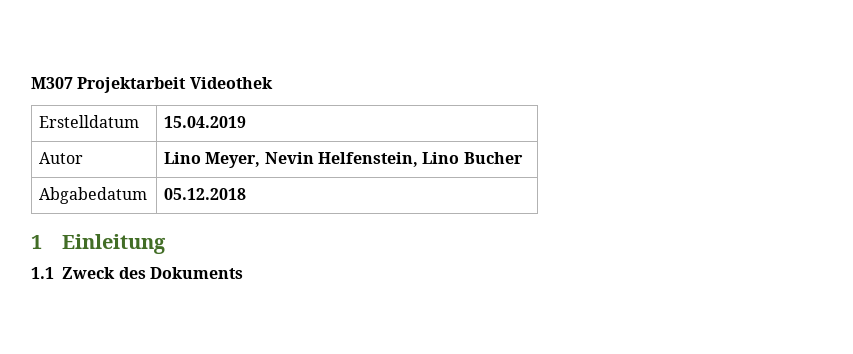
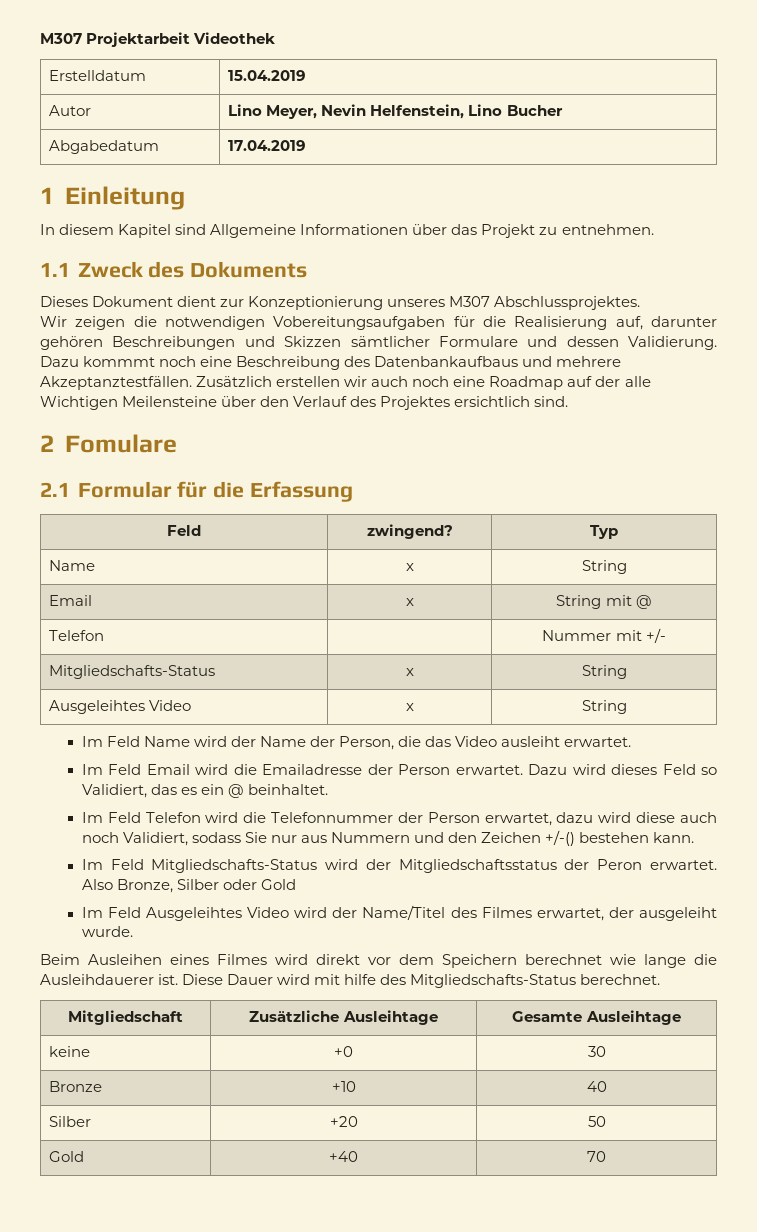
- Abgabedatum | 05.12.2018
+ Abgabedatum | 17.04.2019
+ In diesem Kapitel sind Allgemeine Informationen über das Projekt zu entnehmen.
  1.1 Zweck des Dokuments
+ Dieses Dokument dient zur Konzeptionierung unseres M307 Abschlussprojektes.
+ Wir zeigen die notwendigen Vobereitungsaufgaben für die Realisierung auf, darunter gehören Beschreibungen und Skizzen sämtlicher Formulare und dessen Validierung. Dazu kommmt noch eine Beschreibung des Datenbankaufbaus und mehrere Akzeptanztestfällen. Zusätzlich erstellen wir auch noch eine Roadmap auf der alle Wichtigen Meilensteine über den Verlauf des Projektes ersichtlich sind.
+ 2 Fomulare
+ 2.1 Formular für die Erfassung
+ Feld | zwingend? | Typ
+ Name | x | String
+ Email | x | String mit @
+ Telefon | | Nummer mit +/-
+ Mitgliedschafts-Status | x | String
+ Ausgeleihtes Video | x | String
+ Im Feld Name wird der Name der Person, die das Video ausleiht erwartet.
+ Im Feld Email wird die Emailadresse der Person erwartet. Dazu wird dieses Feld so Validiert, das es ein @ beinhaltet.
+ Im Feld Telefon wird die Telefonnummer der Person erwartet, dazu wird diese auch noch Validiert, sodass Sie nur aus Nummern und den Zeichen +/-() bestehen kann.
+ Im Feld Mitgliedschafts-Status wird der Mitgliedschaftsstatus der Peron erwartet. Also Bronze, Silber oder Gold
+ Im Feld Ausgeleihtes Video wird der Name/Titel des Filmes erwartet, der ausgeleiht wurde.
+ Beim Ausleihen eines Filmes wird direkt vor dem Speichern berechnet wie lange die Ausleihdauerer ist. Diese Dauer wird mit hilfe des Mitgliedschafts-Status berechnet.
+ Mitgliedschaft | Zusätzliche Ausleihtage | Gesamte Ausleihtage
+ keine | +0 | 30
+ Bronze | +10 | 40
+ Silber | +20 | 50
+ Gold | +40 | 70

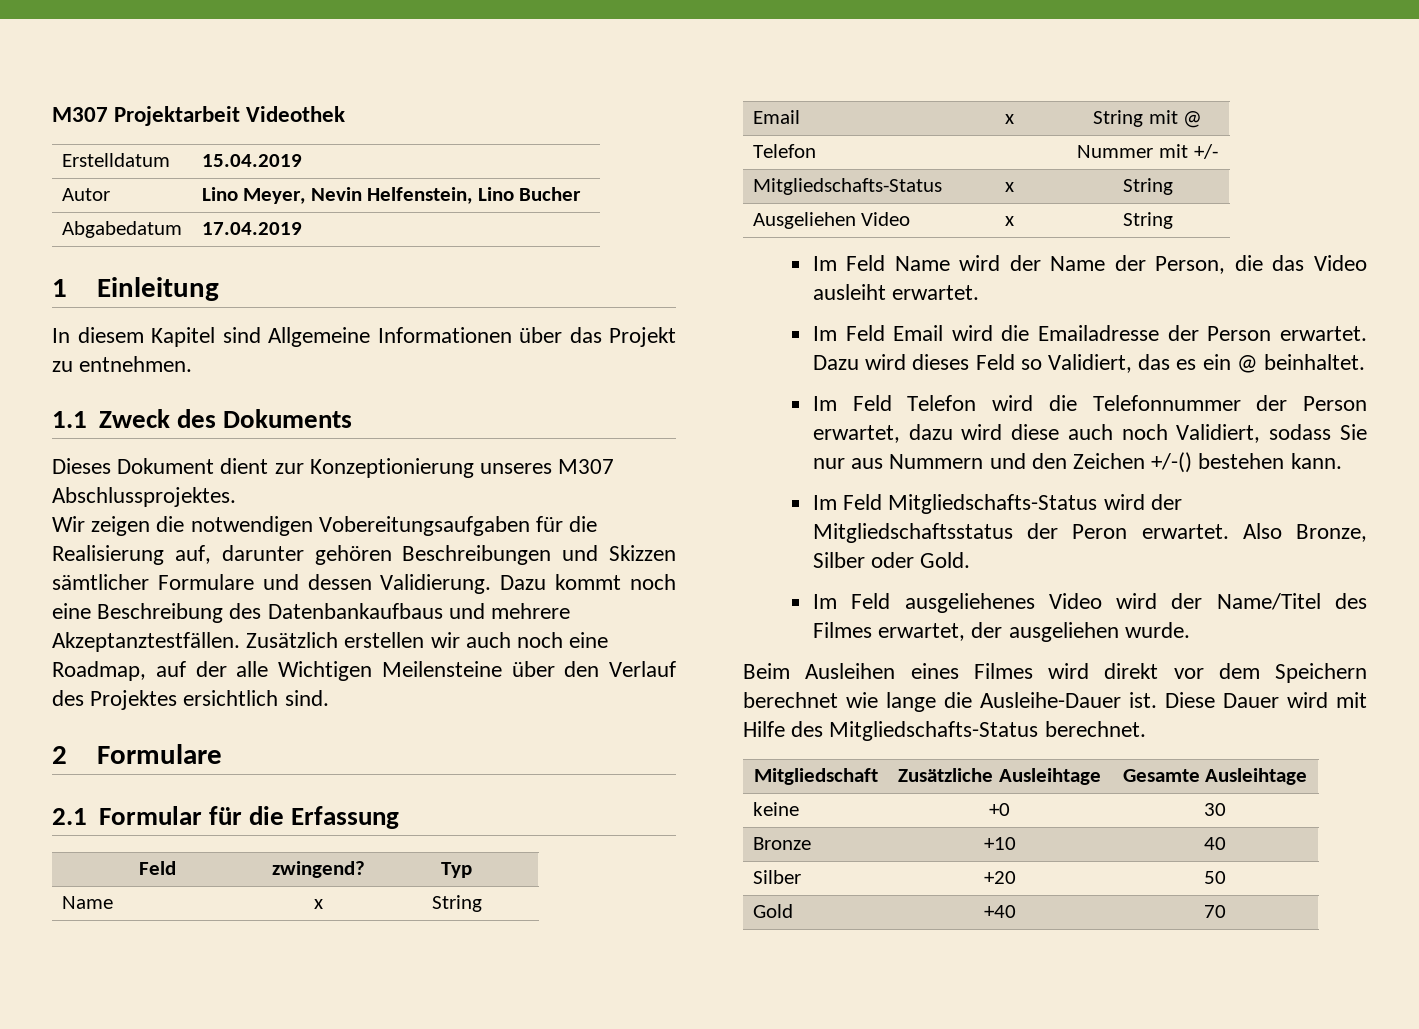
- Dazu kommmt noch eine Beschreibung des Datenbankaufbaus und mehrere Akzeptanztestfällen.
+ Dazu kommt noch eine Beschreibung des Datenbankaufbaus und mehrere Akzeptanztestfällen.
- Zusätzlich erstellen wir auch noch eine Roadmap auf der alle Wichtigen Meilensteine über den Verlauf des Projektes ersichtlich sind.
+ Zusätzlich erstellen wir auch noch eine Roadmap, auf der alle Wichtigen Meilensteine über den Verlauf des Projektes ersichtlich sind.
- 2 Fomulare
+ 2 Formulare
- Ausgeleihtes Video | x | String
+ Ausgeliehen Video | x | String
- Also Bronze, Silber oder Gold
- Im Feld Ausgeleihtes Video wird der Name/Titel des Filmes erwartet, der ausgeleiht wurde.
+ Also Bronze, Silber oder Gold.
+ Im Feld ausgeliehenes Video wird der Name/Titel des Filmes erwartet, der ausgeliehen wurde.
- Beim Ausleihen eines Filmes wird direkt vor dem Speichern berechnet wie lange die Ausleihdauerer ist.
+ Beim Ausleihen eines Filmes wird direkt vor dem Speichern berechnet wie lange die Ausleihe-Dauer ist.
- Diese Dauer wird mit hilfe des Mitgliedschafts-Status berechnet.
+ Diese Dauer wird mit Hilfe des Mitgliedschafts-Status berechnet.

